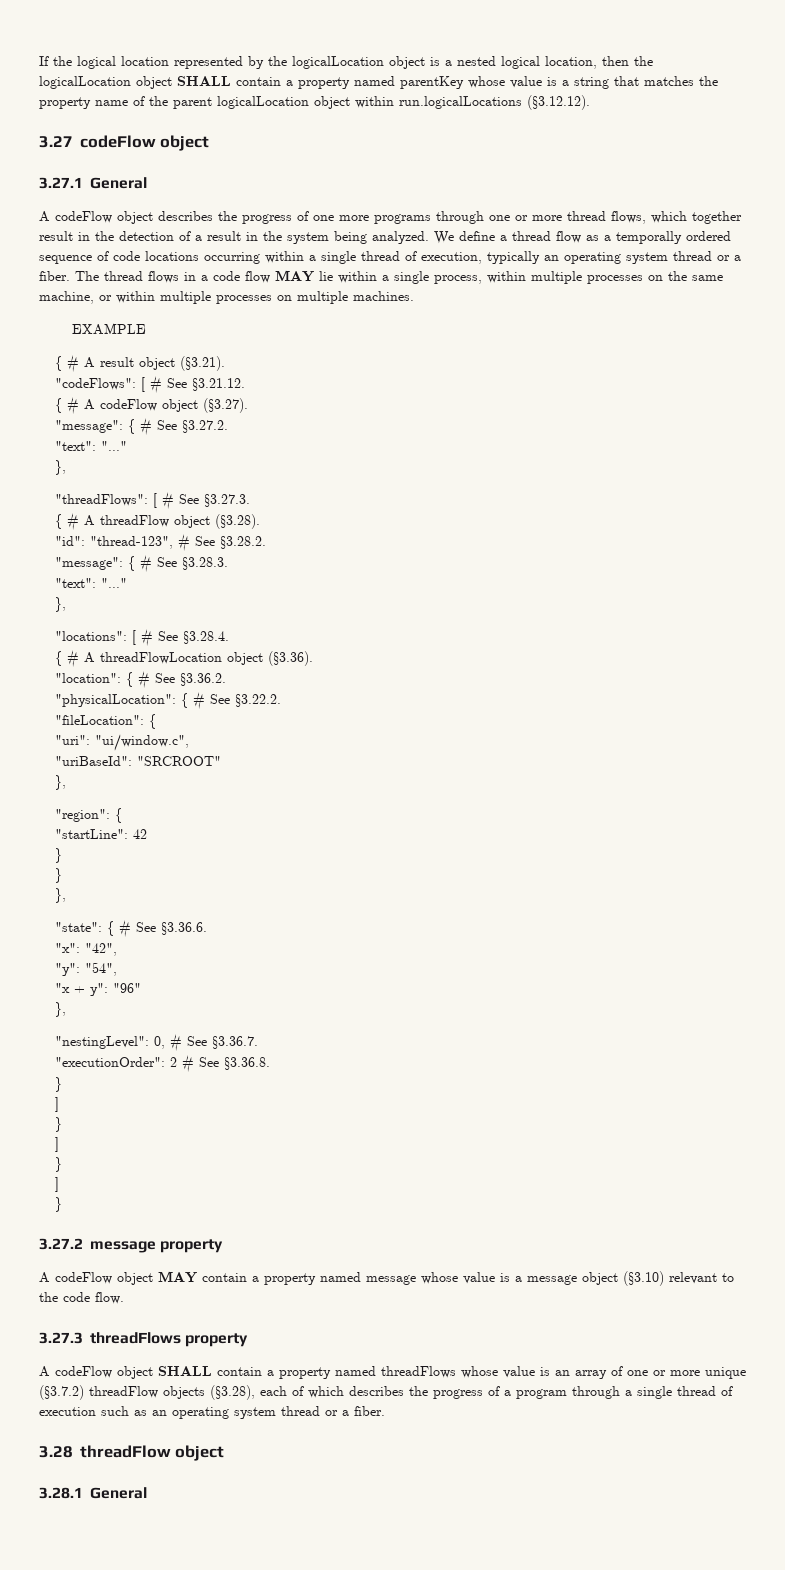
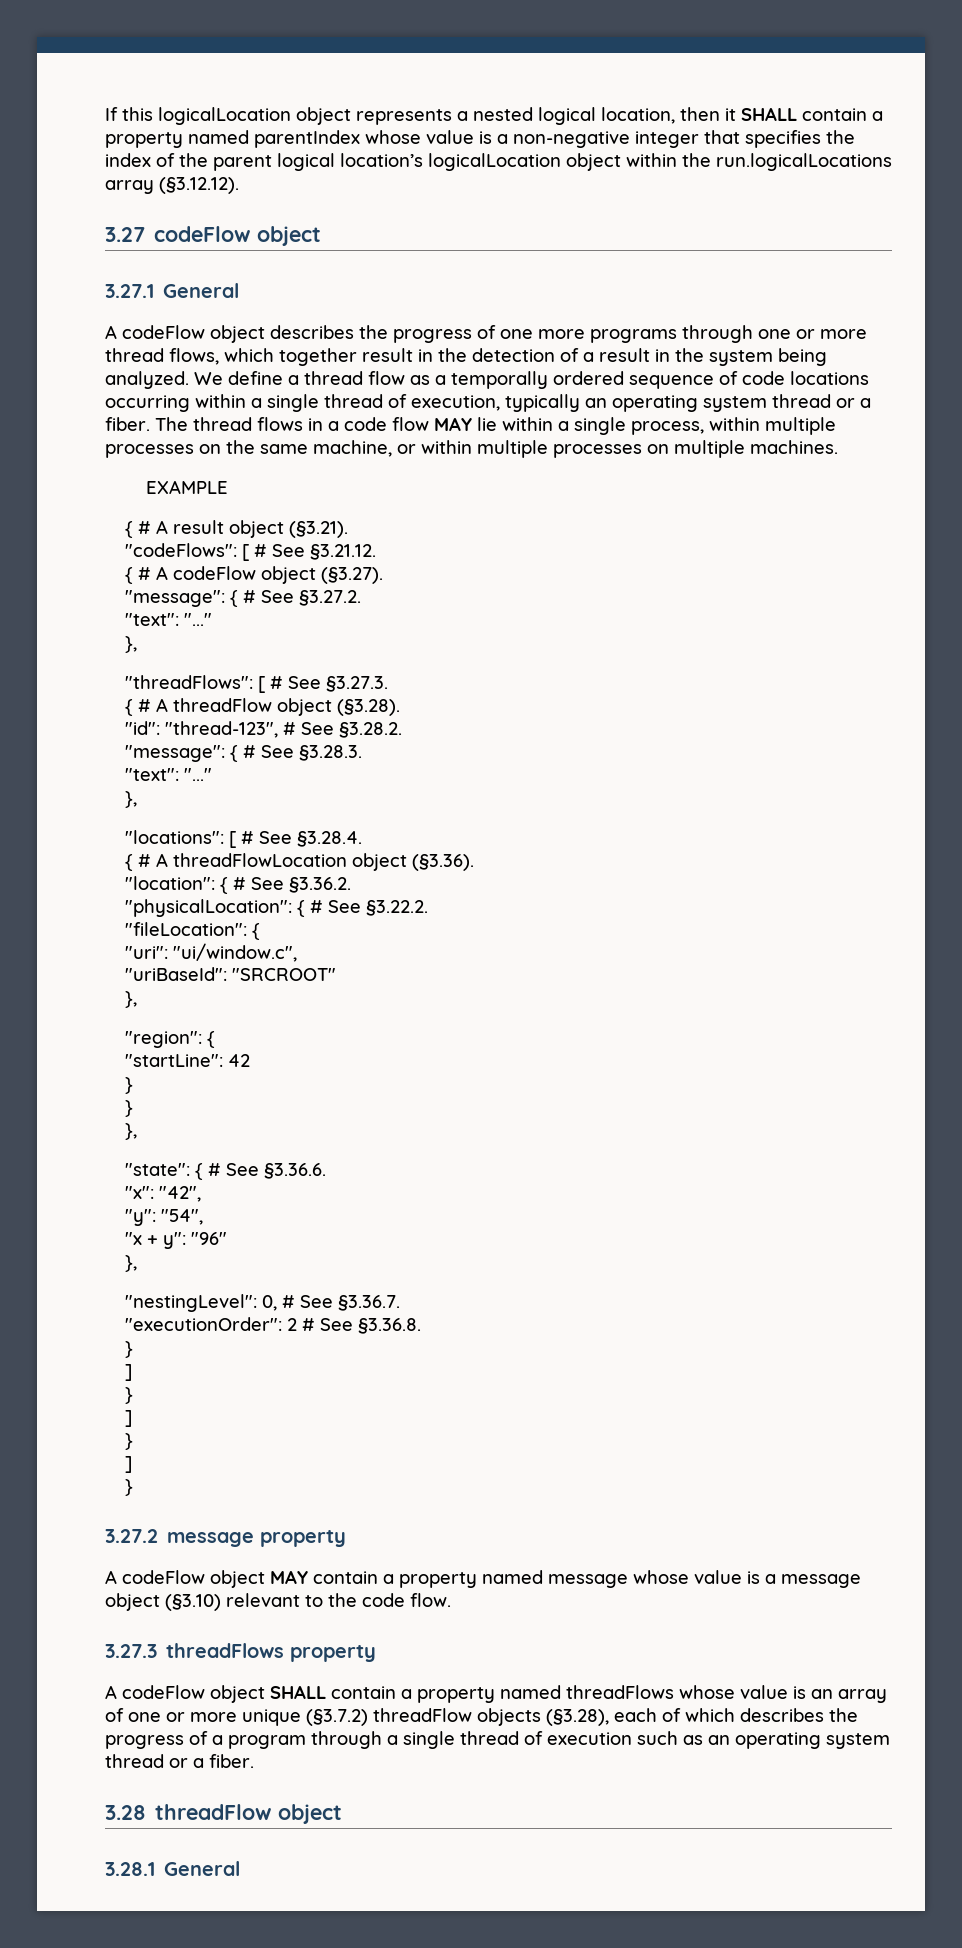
- If the logical location represented by the logicalLocation object is a nested logical location, then the logicalLocation object SHALL contain a property named parentKey whose value is a string that matches the property name of the parent logicalLocation object within run.logicalLocations (§3.12.12).
+ If this logicalLocation object represents a nested logical location, then it SHALL contain a property named parentIndex whose value is a non-negative integer that specifies the index of the parent logical location’s logicalLocation object within the run.logicalLocations array (§3.12.12).

